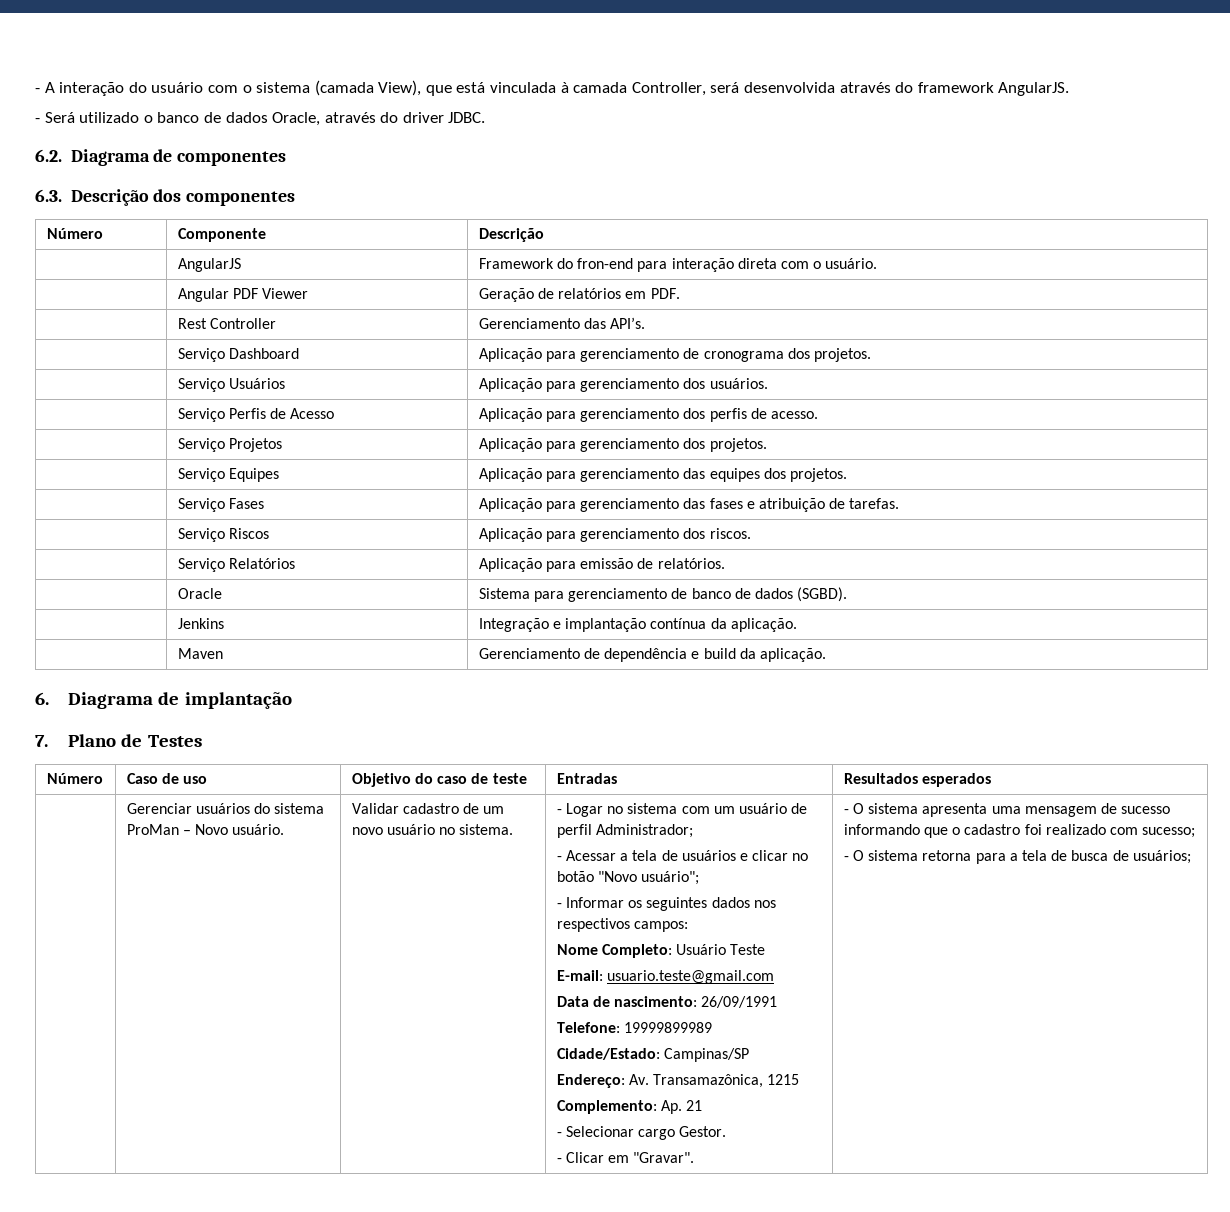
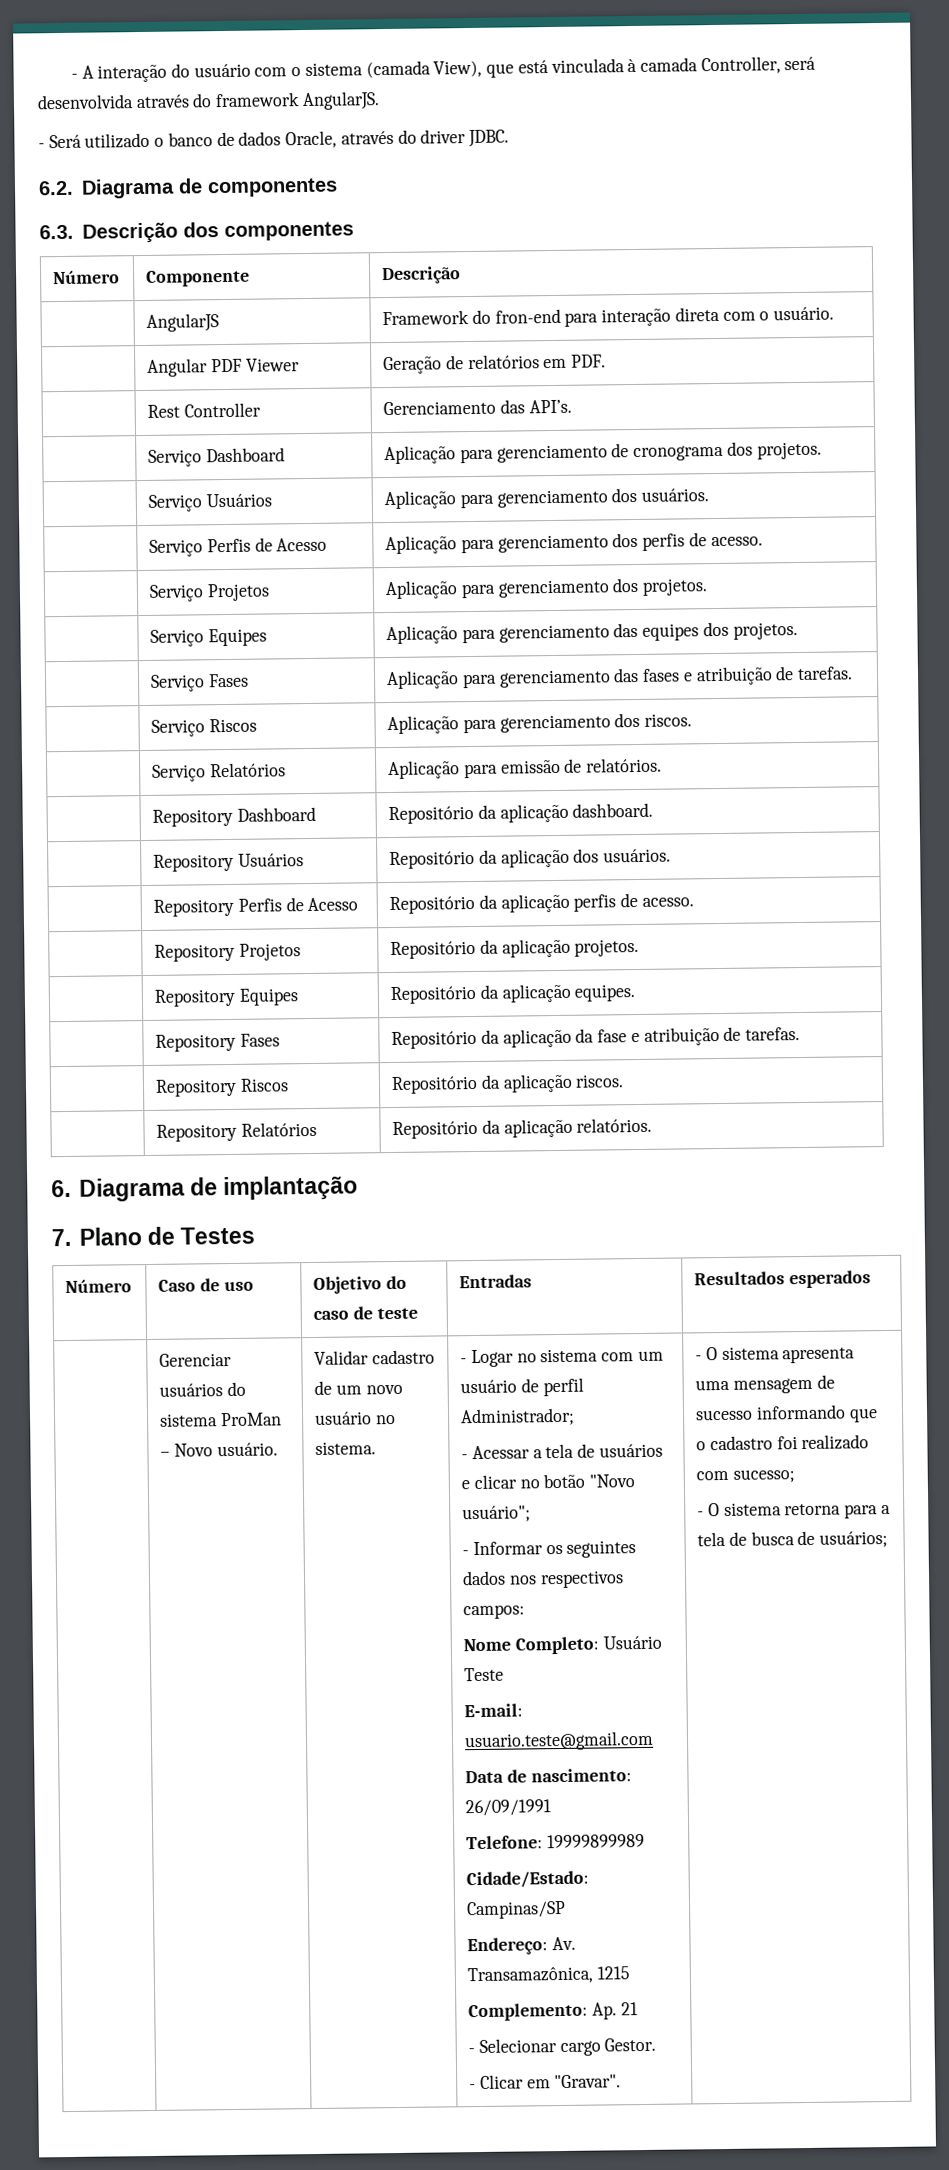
- | Oracle | Sistema para gerenciamento de banco de dados (SGBD).
- | Jenkins | Integração e implantação contínua da aplicação.
- | Maven | Gerenciamento de dependência e build da aplicação.
+ | Repository Dashboard | Repositório da aplicação dashboard.
+ | Repository Usuários | Repositório da aplicação dos usuários.
+ | Repository Perfis de Acesso | Repositório da aplicação perfis de acesso.
+ | Repository Projetos | Repositório da aplicação projetos.
+ | Repository Equipes | Repositório da aplicação equipes.
+ | Repository Fases | Repositório da aplicação da fase e atribuição de tarefas.
+ | Repository Riscos | Repositório da aplicação riscos.
+ | Repository Relatórios | Repositório da aplicação relatórios.

